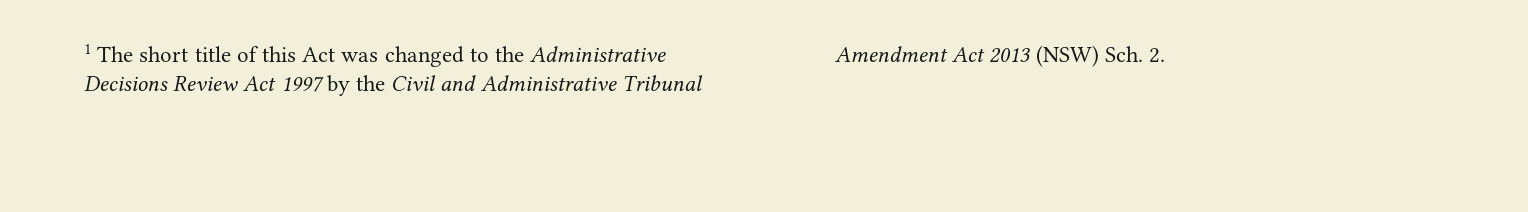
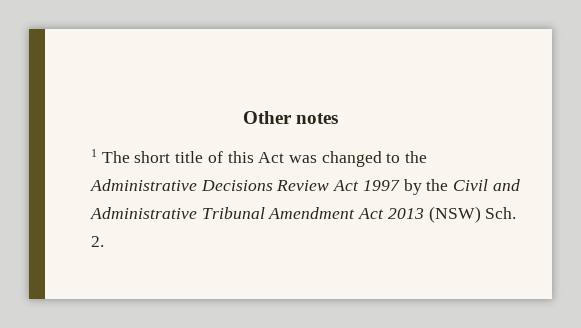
+ Other notes

